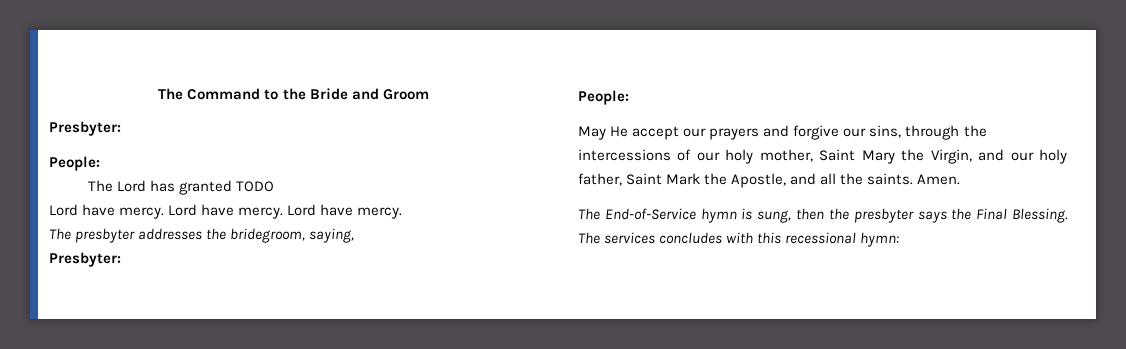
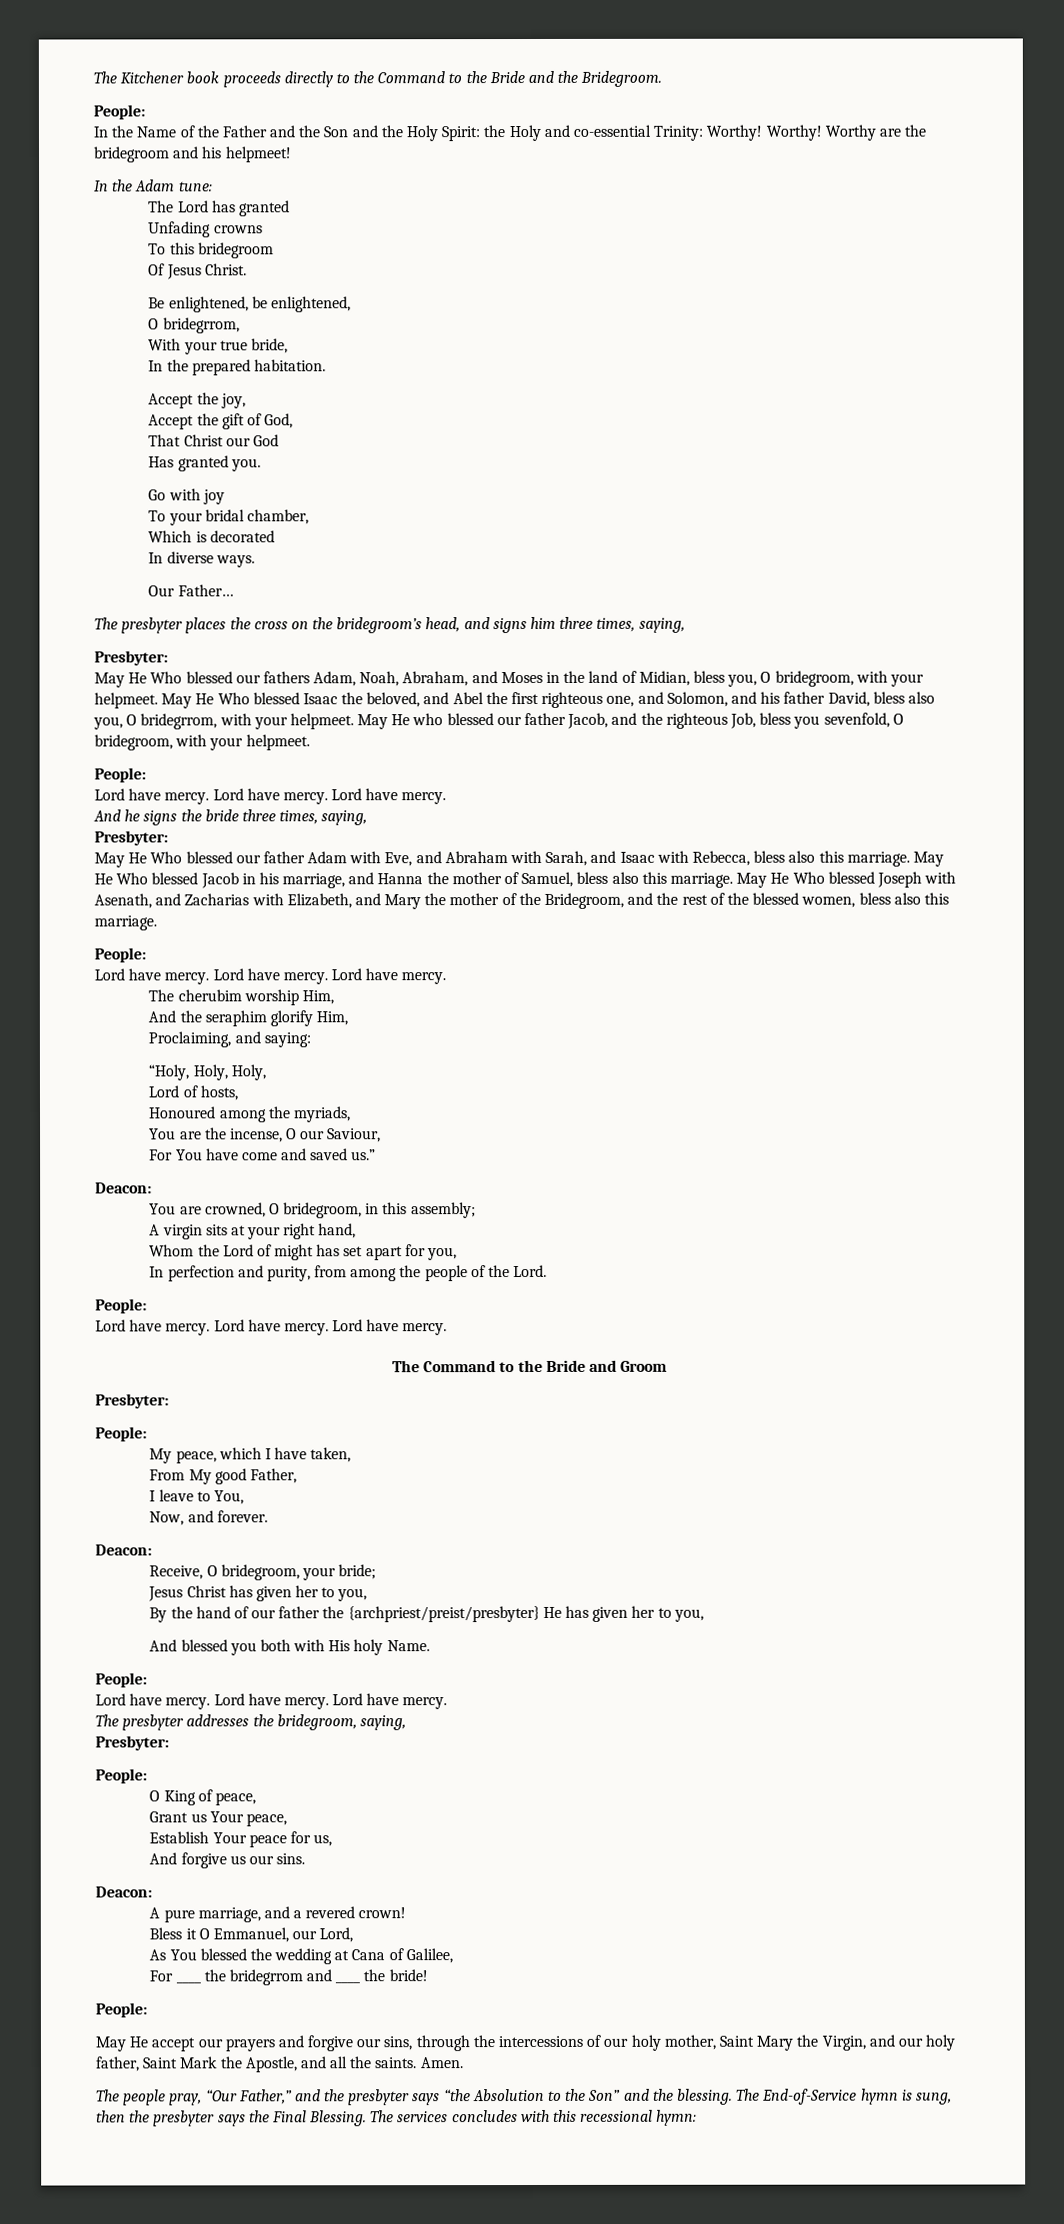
+ The Kitchener book proceeds directly to the Command to the Bride and the Bridegroom.
+ People:
+ In the Name of the Father and the Son and the Holy Spirit: the Holy and co-essential Trinity: Worthy! Worthy! Worthy are the bridegroom and his helpmeet!
+ In the Adam tune:
+ The Lord has granted
+ Unfading crowns
+ To this bridegroom
+ Of Jesus Christ.
+ Be enlightened, be enlightened,
+ O bridegrrom,
+ With your true bride,
+ In the prepared habitation.
+ Accept the joy,
+ Accept the gift of God,
+ That Christ our God
+ Has granted you.
+ Go with joy
+ To your bridal chamber,
+ Which is decorated
+ In diverse ways.
+ Our Father…
+ The presbyter places the cross on the bridegroom’s head, and signs him three times, saying,
+ Presbyter:
+ May He Who blessed our fathers Adam, Noah, Abraham, and Moses in the land of Midian, bless you, O bridegroom, with your helpmeet. May He Who blessed Isaac the beloved, and Abel the first righteous one, and Solomon, and his father David, bless also you, O bridegrrom, with your helpmeet. May He who blessed our father Jacob, and the righteous Job, bless you sevenfold, O bridegroom, with your helpmeet.
+ People:
+ Lord have mercy. Lord have mercy. Lord have mercy.
+ And he signs the bride three times, saying,
+ Presbyter:
+ May He Who blessed our father Adam with Eve, and Abraham with Sarah, and Isaac with Rebecca, bless also this marriage. May He Who blessed Jacob in his marriage, and Hanna the mother of Samuel, bless also this marriage. May He Who blessed Joseph with Asenath, and Zacharias with Elizabeth, and Mary the mother of the Bridegroom, and the rest of the blessed women, bless also this marriage.
+ People:
+ Lord have mercy. Lord have mercy. Lord have mercy.
+ The cherubim worship Him,
+ And the seraphim glorify Him,
+ Proclaiming, and saying:
+ “Holy, Holy, Holy,
+ Lord of hosts,
+ Honoured among the myriads,
+ You are the incense, O our Saviour,
+ For You have come and saved us.”
+ Deacon:
+ You are crowned, O bridegroom, in this assembly;
+ A virgin sits at your right hand,
+ Whom the Lord of might has set apart for you,
+ In perfection and purity, from among the people of the Lord.
+ People:
+ Lord have mercy. Lord have mercy. Lord have mercy.
- The Lord has granted TODO
+ My peace, which I have taken,
+ From My good Father,
+ I leave to You,
+ Now, and forever.
+ Deacon:
+ Receive, O bridegroom, your bride;
+ Jesus Christ has given her to you,
+ By the hand of our father the {archpriest/preist/presbyter} He has given her to you,
+ And blessed you both with His holy Name.
+ People:
+ O King of peace,
+ Grant us Your peace,
+ Establish Your peace for us,
+ And forgive us our sins.
+ Deacon:
+ A pure marriage, and a revered crown!
+ Bless it O Emmanuel, our Lord,
+ As You blessed the wedding at Cana of Galilee,
+ For ____ the bridegrrom and ____ the bride!
+ People:
- The End-of-Service hymn is sung, then the presbyter says the Final Blessing.
+ The people pray, “Our Father,” and the presbyter says “the Absolution to the Son” and the blessing. The End-of-Service hymn is sung, then the presbyter says the Final Blessing.

